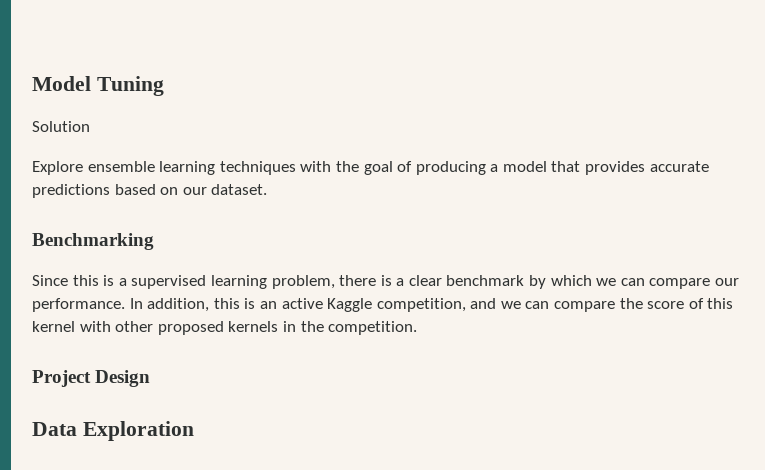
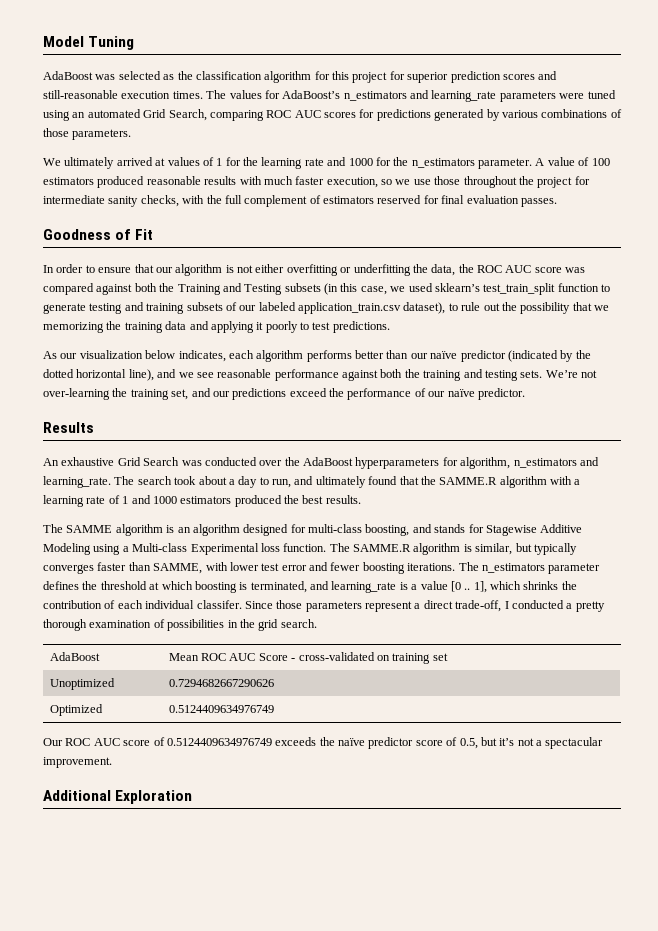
- Solution
- Explore ensemble learning techniques with the goal of producing a model that provides accurate predictions based on our dataset.
- Benchmarking
- Since this is a supervised learning problem, there is a clear benchmark by which we can compare our performance. In addition, this is an active Kaggle competition, and we can compare the score of this kernel with other proposed kernels in the competition.
- Project Design
- Data Exploration
+ AdaBoost was selected as the classification algorithm for this project for superior prediction scores and still-reasonable execution times. The values for AdaBoost’s n_estimators and learning_rate parameters were tuned using an automated Grid Search, comparing ROC AUC scores for predictions generated by various combinations of those parameters.
+ We ultimately arrived at values of 1 for the learning rate and 1000 for the n_estimators parameter. A value of 100 estimators produced reasonable results with much faster execution, so we use those throughout the project for intermediate sanity checks, with the full complement of estimators reserved for final evaluation passes.
+ Goodness of Fit
+ In order to ensure that our algorithm is not either overfitting or underfitting the data, the ROC AUC score was compared against both the Training and Testing subsets (in this case, we used sklearn’s test_train_split function to generate testing and training subsets of our labeled application_train.csv dataset), to rule out the possibility that we memorizing the training data and applying it poorly to test predictions.
+ As our visualization below indicates, each algorithm performs better than our naïve predictor (indicated by the dotted horizontal line), and we see reasonable performance against both the training and testing sets. We’re not over-learning the training set, and our predictions exceed the performance of our naïve predictor.
+ Results
+ An exhaustive Grid Search was conducted over the AdaBoost hyperparameters for algorithm, n_estimators and learning_rate. The search took about a day to run, and ultimately found that the SAMME.R algorithm with a learning rate of 1 and 1000 estimators produced the best results.
+ The SAMME algorithm is an algorithm designed for multi-class boosting, and stands for Stagewise Additive Modeling using a Multi-class Experimental loss function. The SAMME.R algorithm is similar, but typically converges faster than SAMME, with lower test error and fewer boosting iterations. The n_estimators parameter defines the threshold at which boosting is terminated, and learning_rate is a value [0 .. 1], which shrinks the contribution of each individual classifer. Since those parameters represent a direct trade-off, I conducted a pretty thorough examination of possibilities in the grid search.
+ AdaBoost | Mean ROC AUC Score - cross-validated on training set
+ Unoptimized | 0.7294682667290626
+ Optimized | 0.5124409634976749
+ Our ROC AUC score of 0.5124409634976749 exceeds the naïve predictor score of 0.5, but it’s not a spectacular improvement.
+ Additional Exploration

